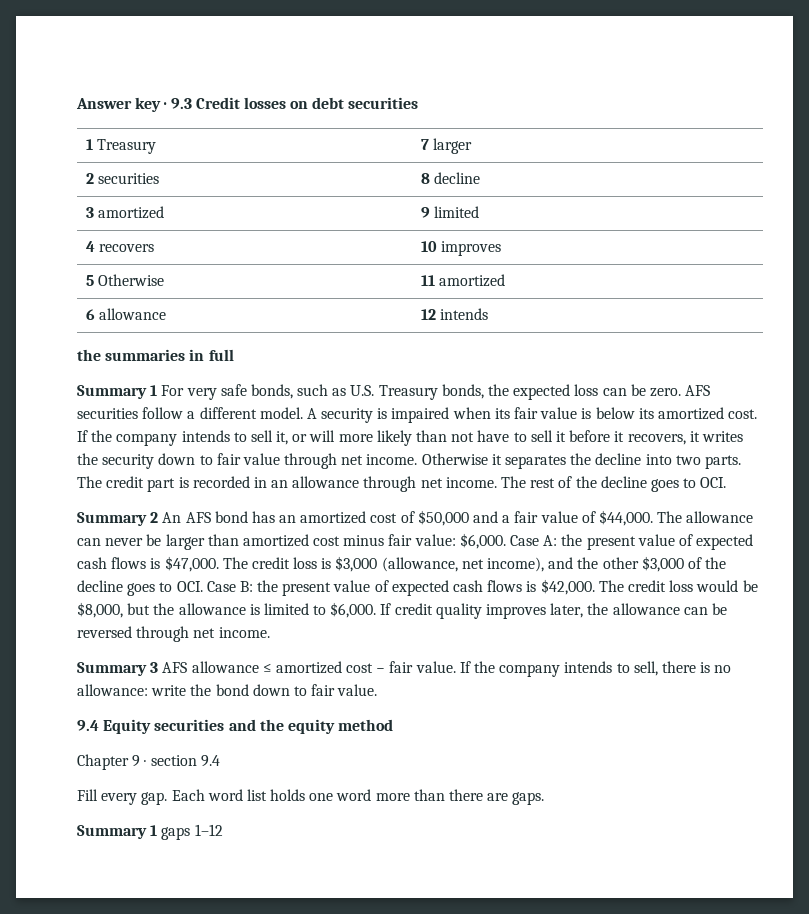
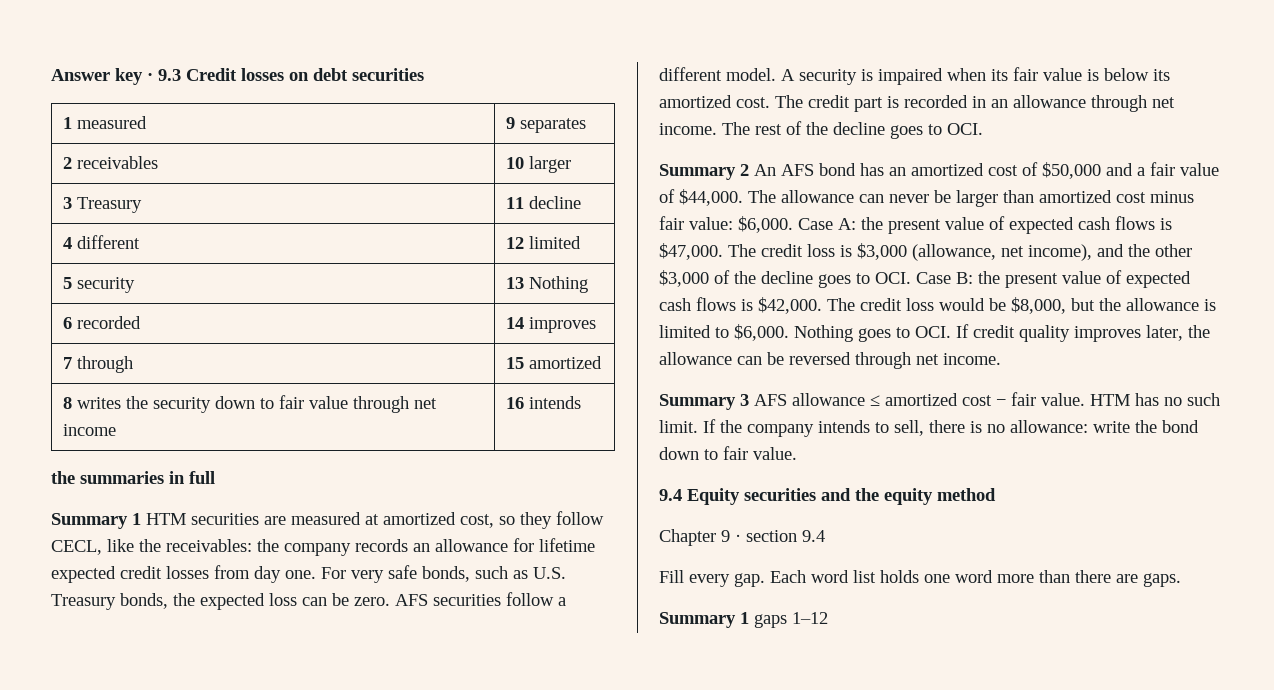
- 1 Treasury | 7 larger
- 2 securities | 8 decline
- 3 amortized | 9 limited
- 4 recovers | 10 improves
- 5 Otherwise | 11 amortized
- 6 allowance | 12 intends
+ 1 measured | 9 separates
+ 2 receivables | 10 larger
+ 3 Treasury | 11 decline
+ 4 different | 12 limited
+ 5 security | 13 Nothing
+ 6 recorded | 14 improves
+ 7 through | 15 amortized
+ 8 writes the security down to fair value through net income | 16 intends
- Summary 1 For very safe bonds, such as U.S. Treasury bonds, the expected loss can be zero.
+ Summary 1 HTM securities are measured at amortized cost, so they follow CECL, like the receivables: the company records an allowance for lifetime expected credit losses from day one. For very safe bonds, such as U.S. Treasury bonds, the expected loss can be zero.
- If the company intends to sell it, or will more likely than not have to sell it before it recovers, it writes the security down to fair value through net income. Otherwise it separates the decline into two parts.
- If credit quality improves later, the allowance can be reversed through net income.
+ Nothing goes to OCI. If credit quality improves later, the allowance can be reversed through net income.
+ HTM has no such limit.

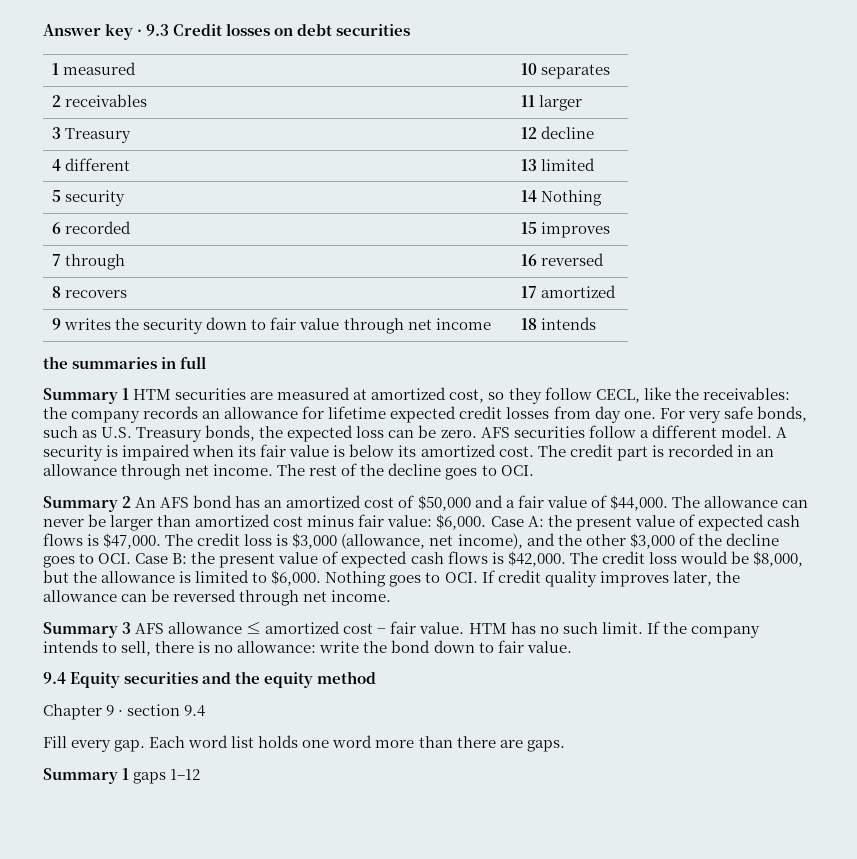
- 1 measured | 9 separates
+ 1 measured | 10 separates
- 2 receivables | 10 larger
+ 2 receivables | 11 larger
- 3 Treasury | 11 decline
+ 3 Treasury | 12 decline
- 4 different | 12 limited
+ 4 different | 13 limited
- 5 security | 13 Nothing
+ 5 security | 14 Nothing
- 6 recorded | 14 improves
+ 6 recorded | 15 improves
- 7 through | 15 amortized
+ 7 through | 16 reversed
+ 8 recovers | 17 amortized
- 8 writes the security down to fair value through net income | 16 intends
+ 9 writes the security down to fair value through net income | 18 intends

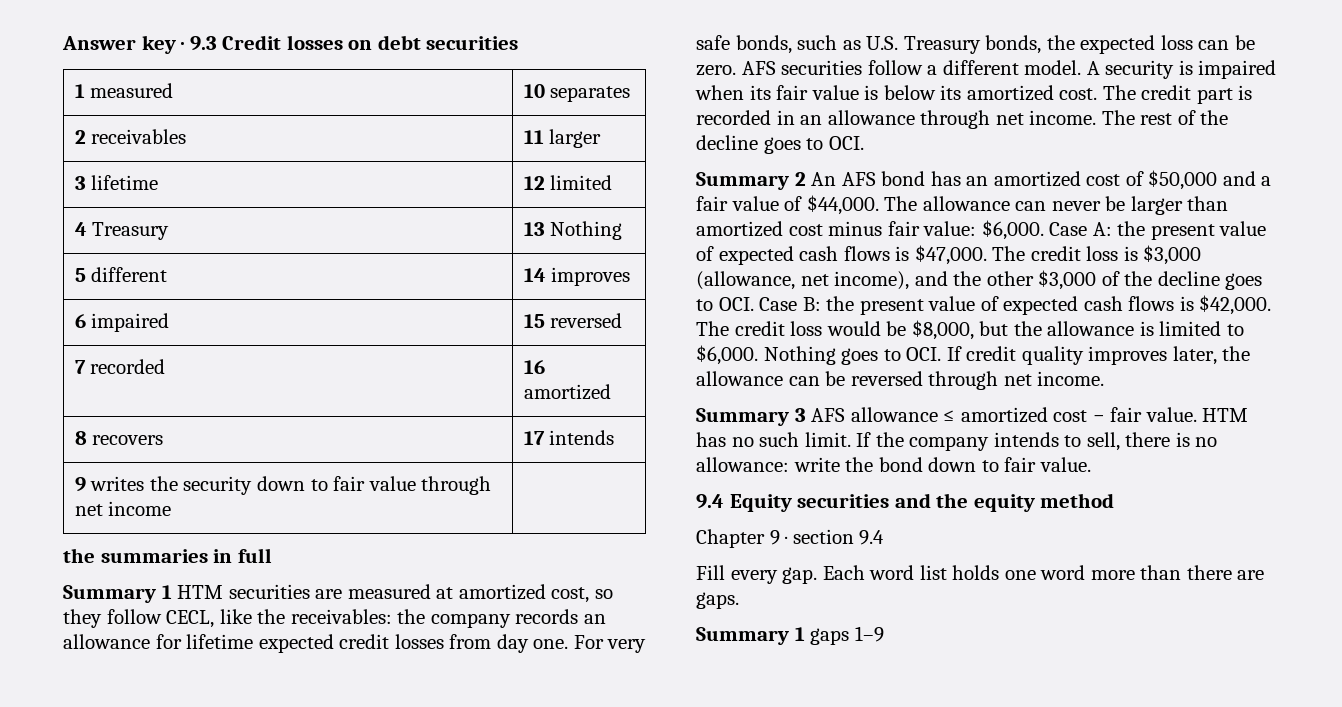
- 3 Treasury | 12 decline
- 4 different | 13 limited
- 5 security | 14 Nothing
+ 3 lifetime | 12 limited
+ 4 Treasury | 13 Nothing
+ 5 different | 14 improves
- 6 recorded | 15 improves
- 7 through | 16 reversed
+ 6 impaired | 15 reversed
+ 7 recorded | 16 amortized
- 8 recovers | 17 amortized
+ 8 recovers | 17 intends
- 9 writes the security down to fair value through net income | 18 intends
+ 9 writes the security down to fair value through net income |
- Summary 1 gaps 1–12
+ Summary 1 gaps 1–9

